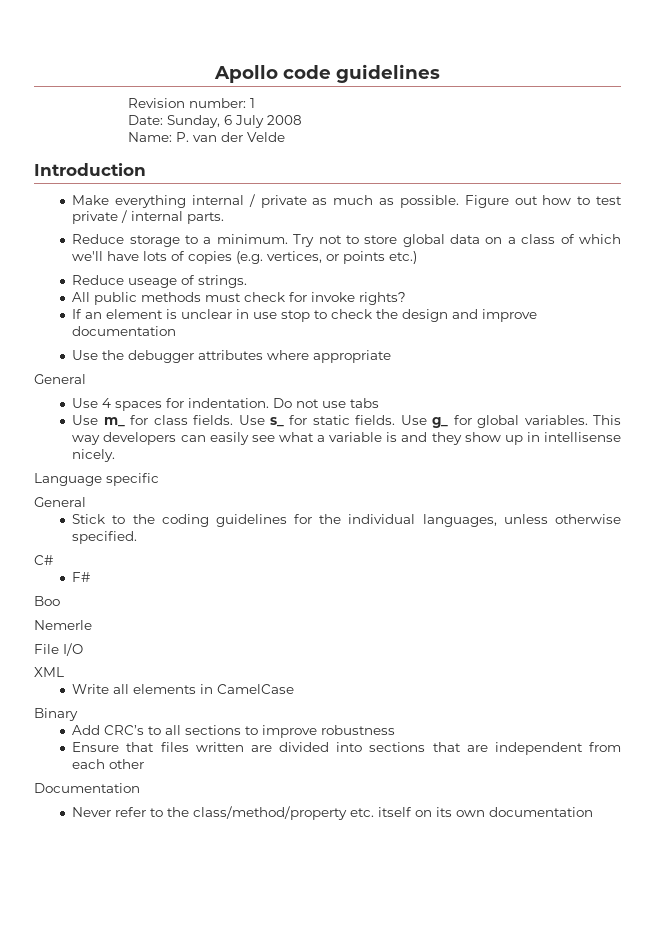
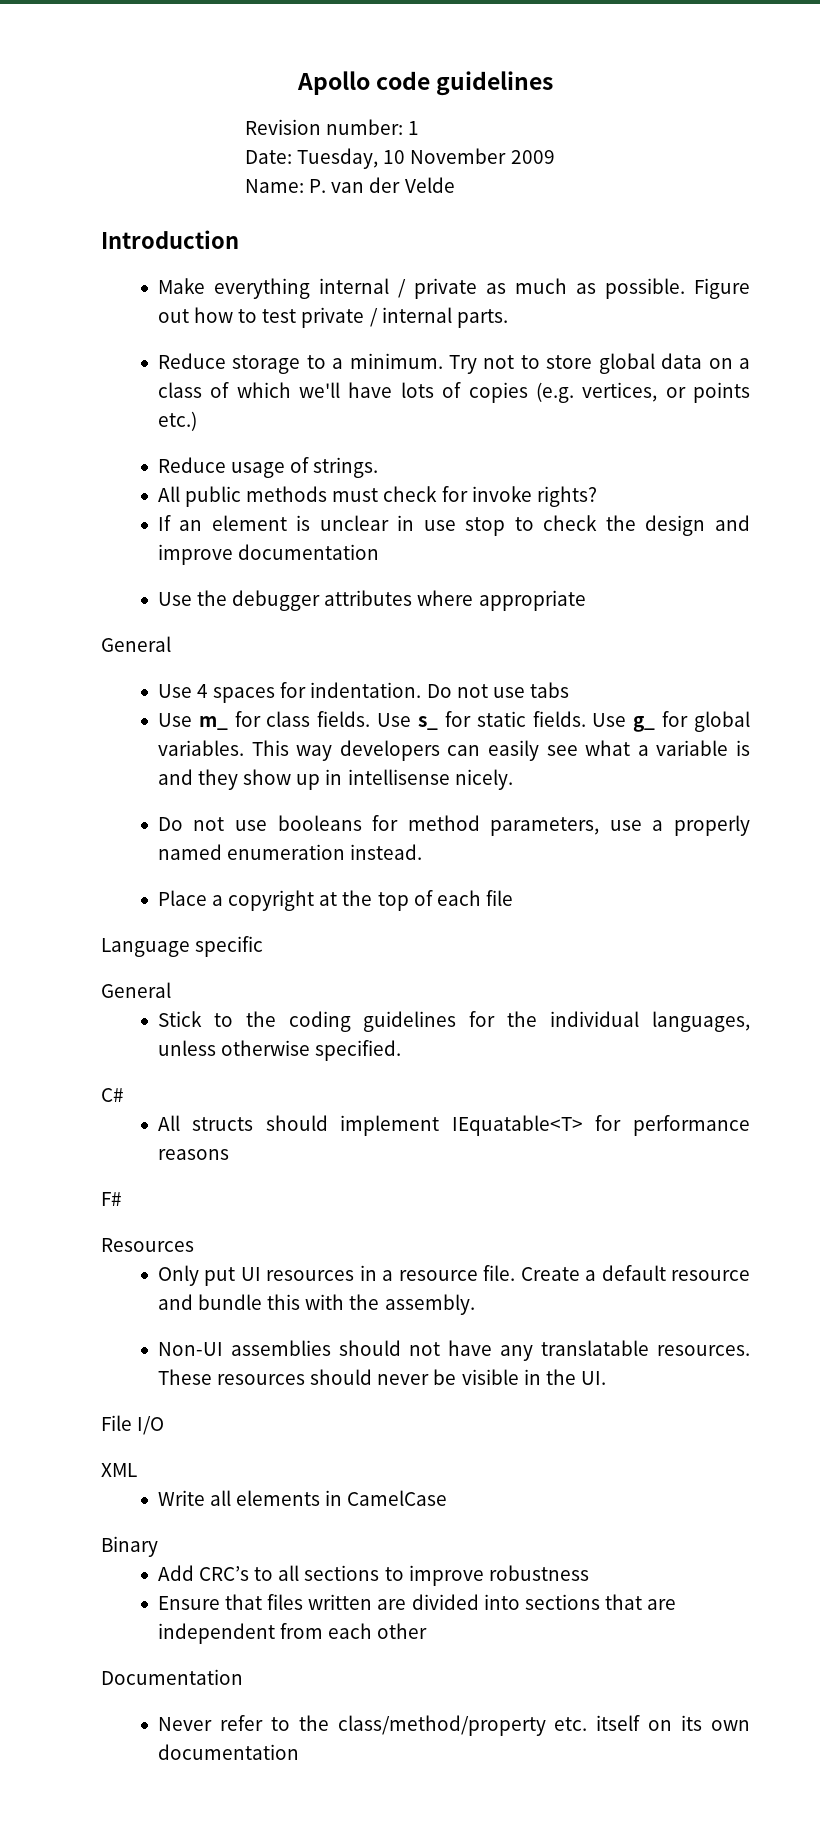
- Date: Sunday, 6 July 2008
+ Date: Tuesday, 10 November 2009
- Reduce useage of strings.
+ Reduce usage of strings.
+ Do not use booleans for method parameters, use a properly named enumeration instead.
+ Place a copyright at the top of each file
+ All structs should implement IEquatable<T> for performance reasons
  F#
- Boo
- Nemerle
+ Resources
+ Only put UI resources in a resource file. Create a default resource and bundle this with the assembly.
+ Non-UI assemblies should not have any translatable resources. These resources should never be visible in the UI.

